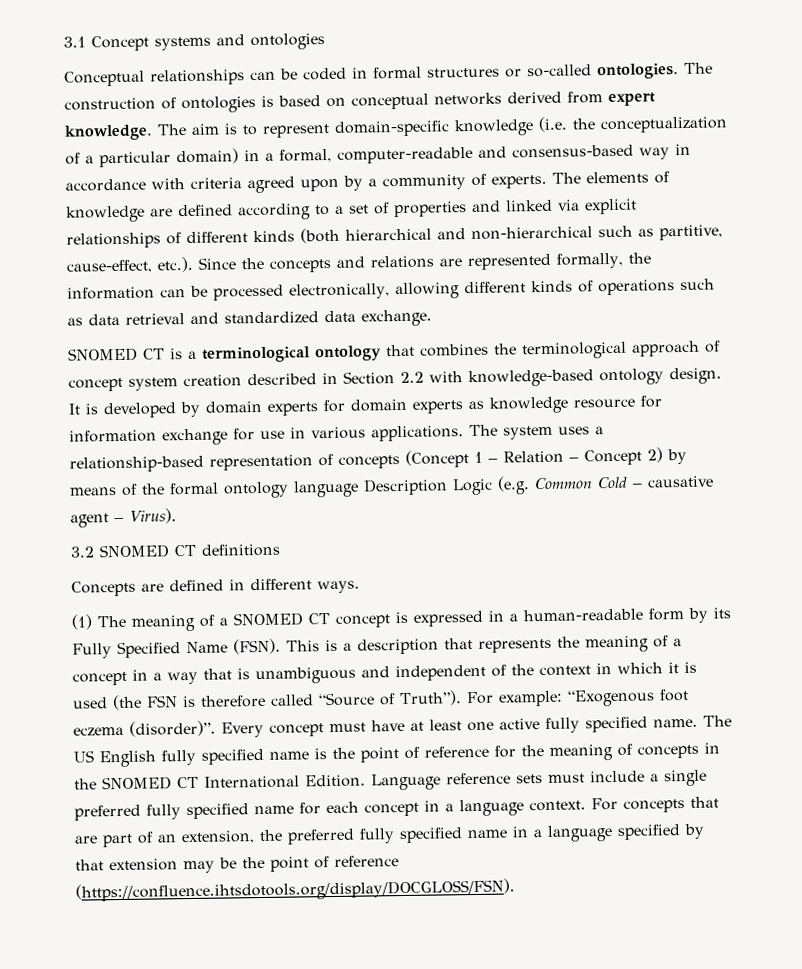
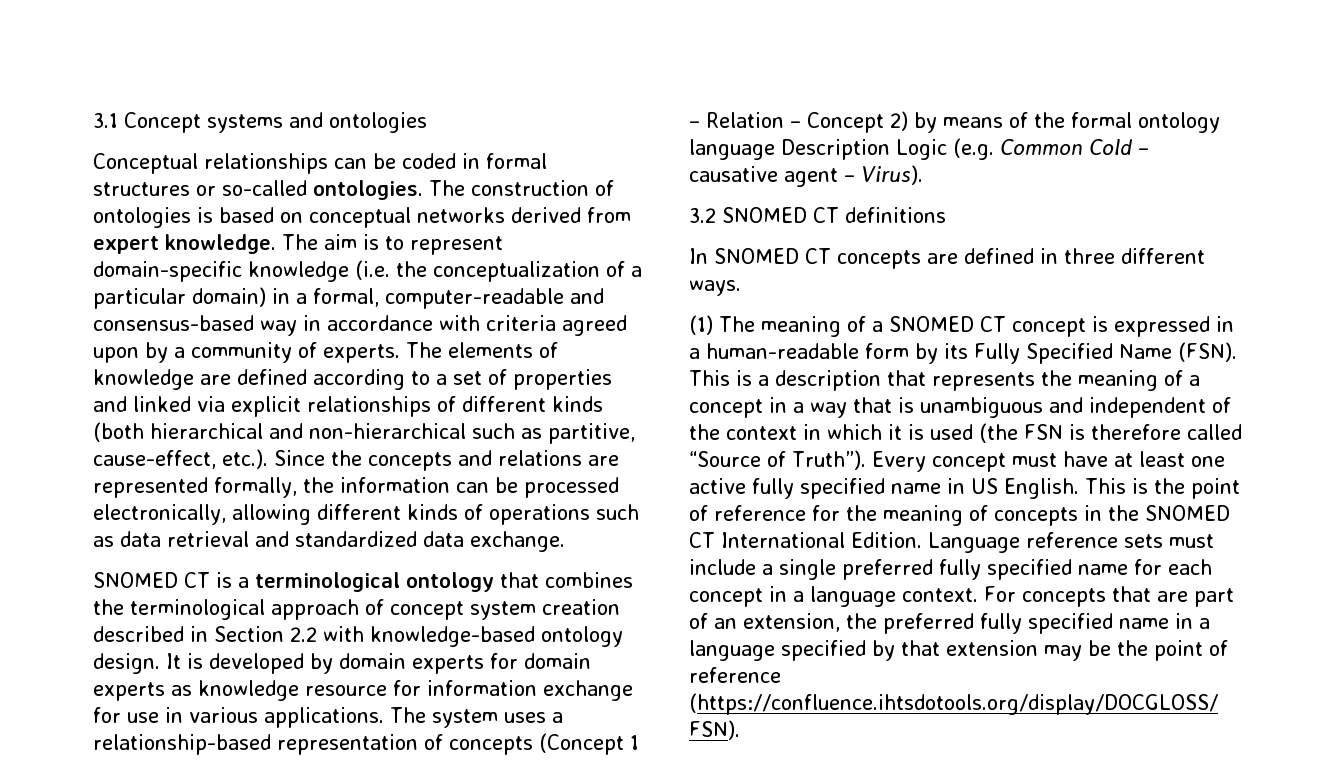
- Concepts are defined in different ways.
+ In SNOMED CT concepts are defined in three different ways.
- For example: “Exogenous foot eczema (disorder)”.
- Every concept must have at least one active fully specified name. The US English fully specified name is the point of reference for the meaning of concepts in the SNOMED CT International Edition.
+ Every concept must have at least one active fully specified name in US English. This is the point of reference for the meaning of concepts in the SNOMED CT International Edition.

